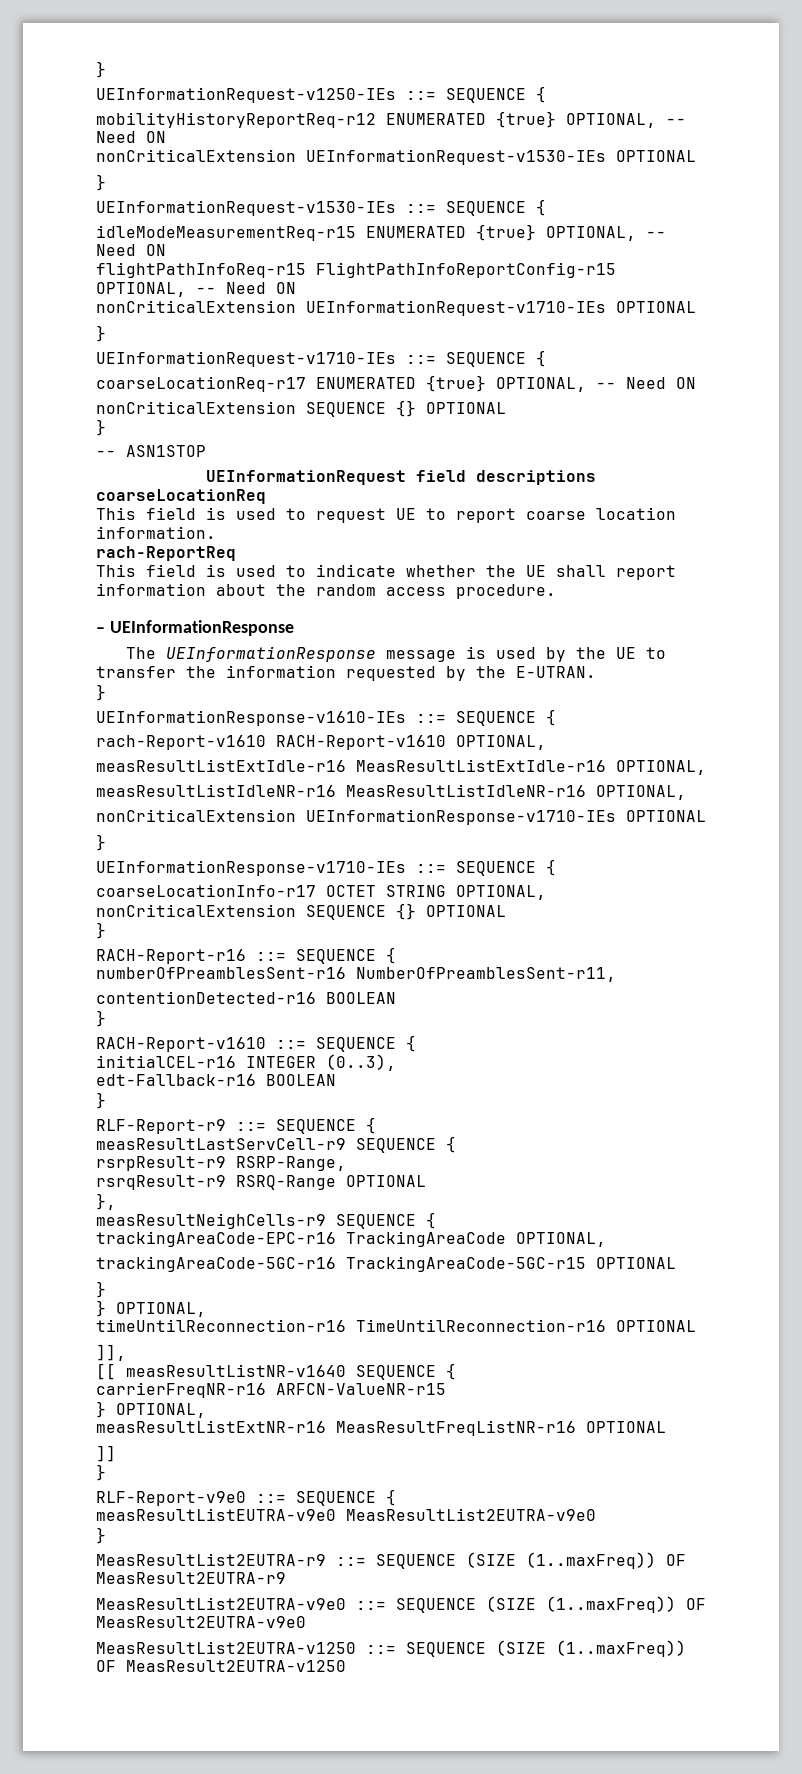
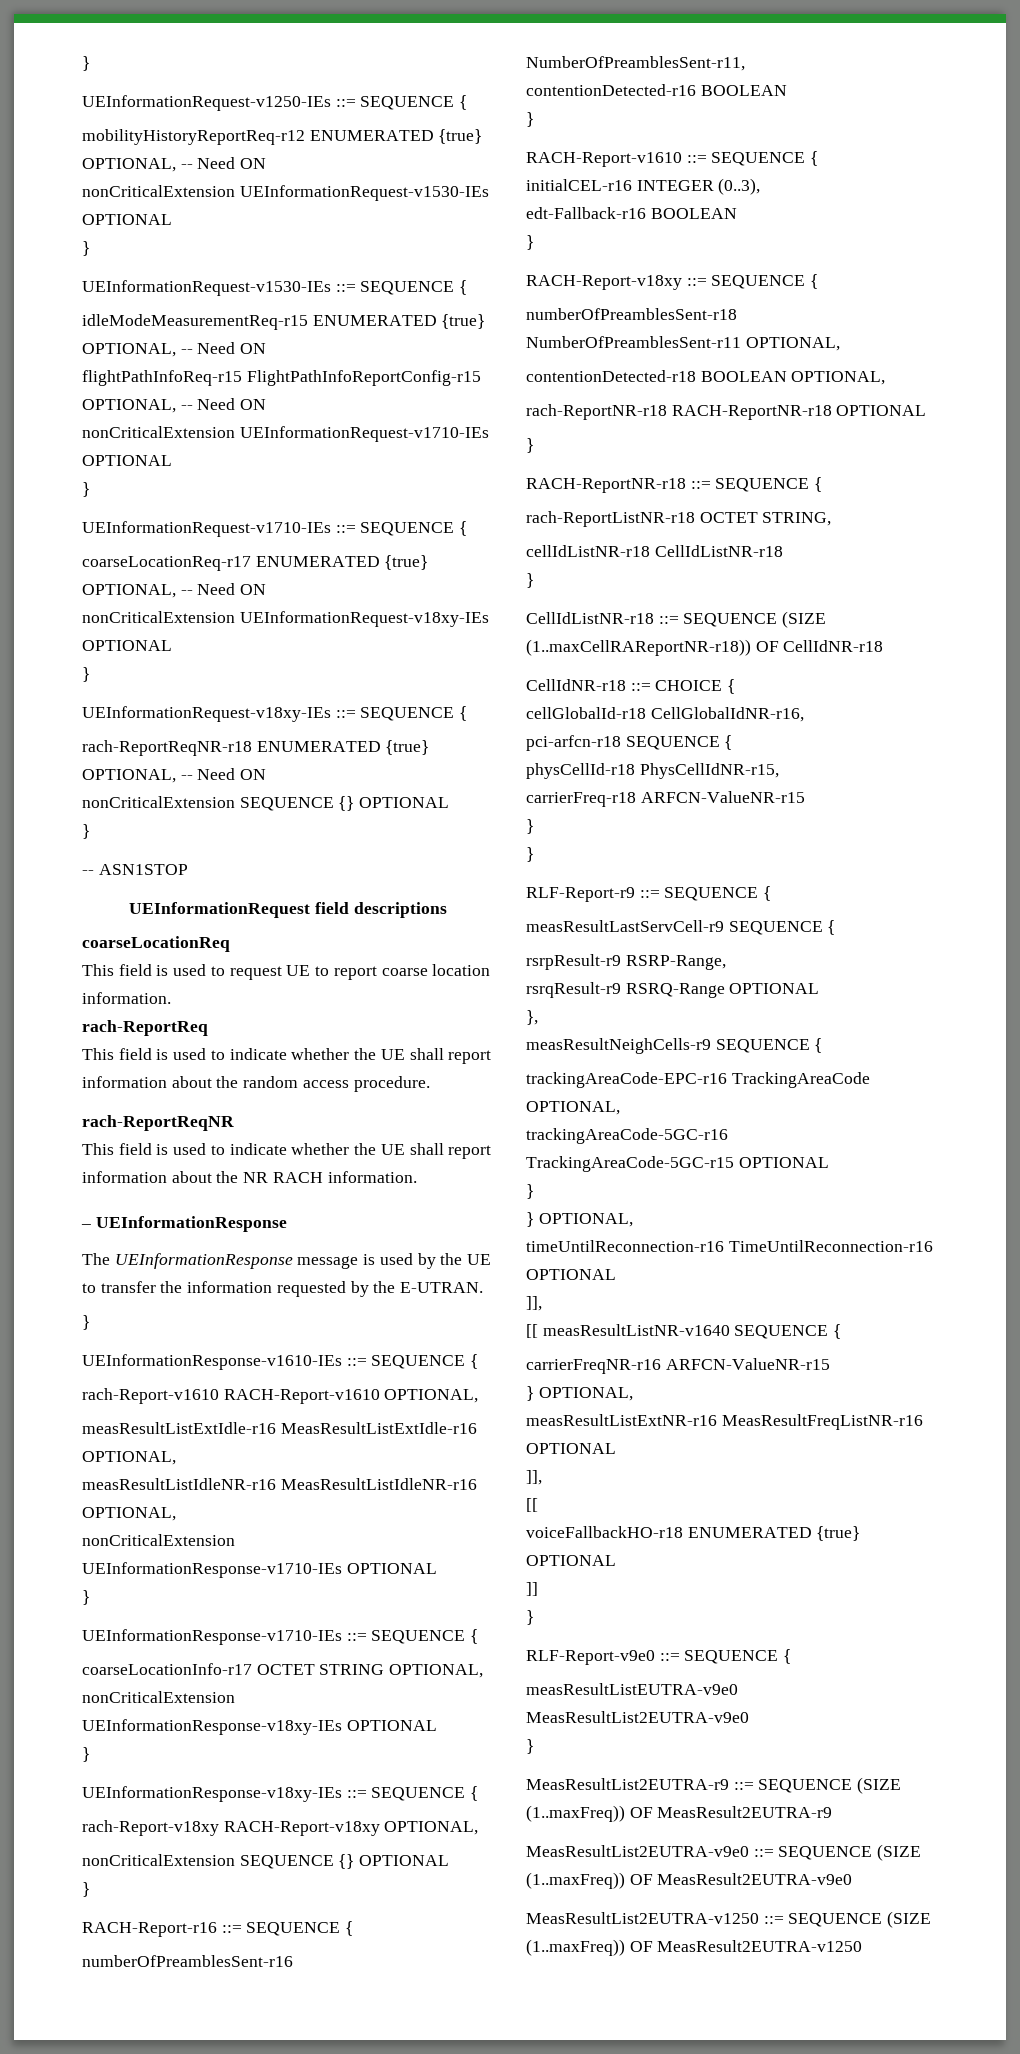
+ nonCriticalExtension UEInformationRequest-v18xy-IEs OPTIONAL
+ }
+ UEInformationRequest-v18xy-IEs ::= SEQUENCE {
+ rach-ReportReqNR-r18 ENUMERATED {true} OPTIONAL, -- Need ON
+ rach-ReportReqNR
+ This field is used to indicate whether the UE shall report information about the NR RACH information.
- coarseLocationInfo-r17 OCTET STRING OPTIONAL, nonCriticalExtension SEQUENCE {} OPTIONAL
+ coarseLocationInfo-r17 OCTET STRING OPTIONAL, nonCriticalExtension UEInformationResponse-v18xy-IEs OPTIONAL
+ }
+ UEInformationResponse-v18xy-IEs ::= SEQUENCE {
+ rach-Report-v18xy RACH-Report-v18xy OPTIONAL,
+ nonCriticalExtension SEQUENCE {} OPTIONAL
+ RACH-Report-v18xy ::= SEQUENCE {
+ numberOfPreamblesSent-r18 NumberOfPreamblesSent-r11 OPTIONAL,
+ contentionDetected-r18 BOOLEAN OPTIONAL,
+ rach-ReportNR-r18 RACH-ReportNR-r18 OPTIONAL
+ }
+ RACH-ReportNR-r18 ::= SEQUENCE {
+ rach-ReportListNR-r18 OCTET STRING,
+ cellIdListNR-r18 CellIdListNR-r18
+ }
+ CellIdListNR-r18 ::= SEQUENCE (SIZE (1..maxCellRAReportNR-r18)) OF CellIdNR-r18
+ CellIdNR-r18 ::= CHOICE {
+ cellGlobalId-r18 CellGlobalIdNR-r16,
+ pci-arfcn-r18 SEQUENCE {
+ physCellId-r18 PhysCellIdNR-r15,
+ carrierFreq-r18 ARFCN-ValueNR-r15
+ }
+ }
  measResultListExtNR-r16 MeasResultFreqListNR-r16 OPTIONAL
+ ]],
+ [[
+ voiceFallbackHO-r18 ENUMERATED {true} OPTIONAL

